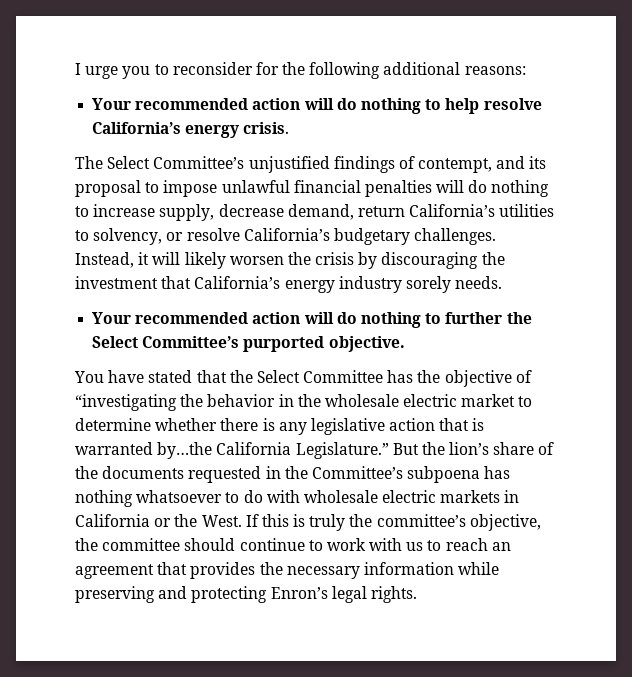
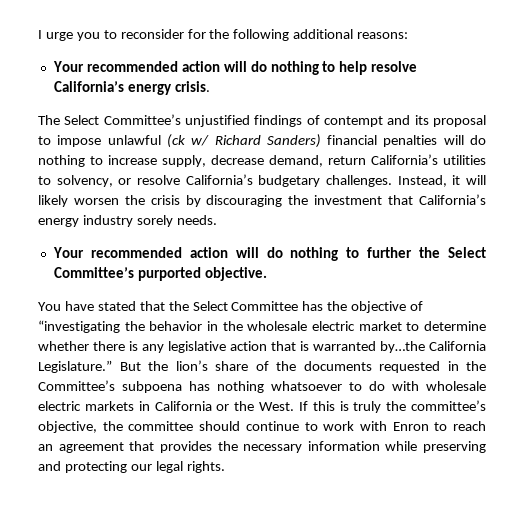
- The Select Committee’s unjustified findings of contempt, and its proposal to impose unlawful financial penalties will do nothing to increase supply, decrease demand, return California’s utilities to solvency, or resolve California’s budgetary challenges.
+ The Select Committee’s unjustified findings of contempt and its proposal to impose unlawful (ck w/ Richard Sanders) financial penalties will do nothing to increase supply, decrease demand, return California’s utilities to solvency, or resolve California’s budgetary challenges.
- If this is truly the committee’s objective, the committee should continue to work with us to reach an agreement that provides the necessary information while preserving and protecting Enron’s legal rights.
+ If this is truly the committee’s objective, the committee should continue to work with Enron to reach an agreement that provides the necessary information while preserving and protecting our legal rights.

